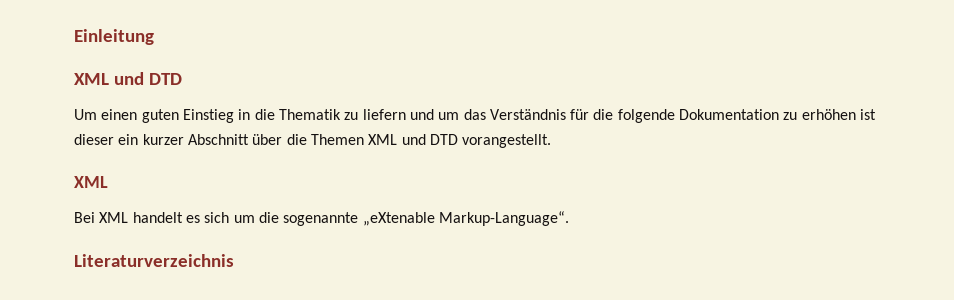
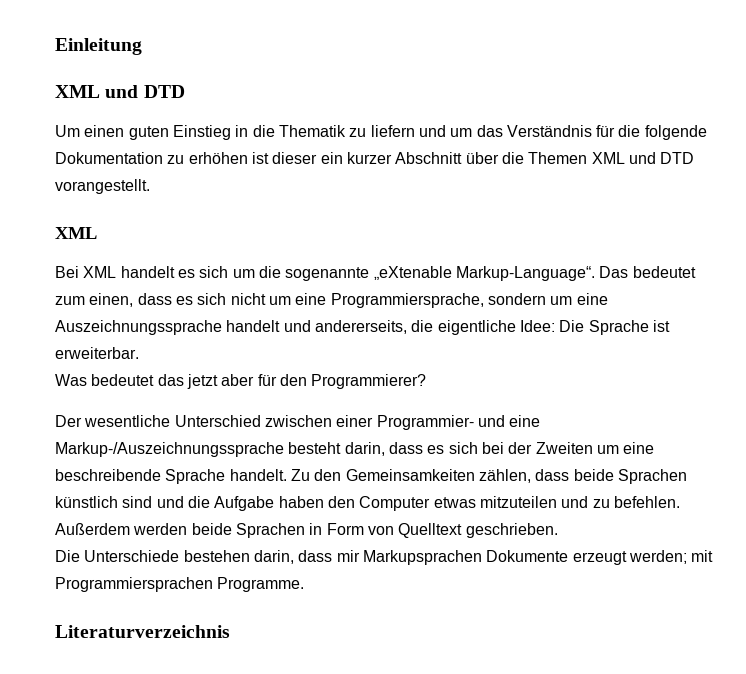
+ Das bedeutet zum einen, dass es sich nicht um eine Programmiersprache, sondern um eine Auszeichnungssprache handelt und andererseits, die eigentliche Idee: Die Sprache ist erweiterbar.
+ Was bedeutet das jetzt aber für den Programmierer?
+ Der wesentliche Unterschied zwischen einer Programmier- und eine Markup-/Auszeichnungssprache besteht darin, dass es sich bei der Zweiten um eine beschreibende Sprache handelt. Zu den Gemeinsamkeiten zählen, dass beide Sprachen künstlich sind und die Aufgabe haben den Computer etwas mitzuteilen und zu befehlen. Außerdem werden beide Sprachen in Form von Quelltext geschrieben.
+ Die Unterschiede bestehen darin, dass mir Markupsprachen Dokumente erzeugt werden; mit Programmiersprachen Programme.

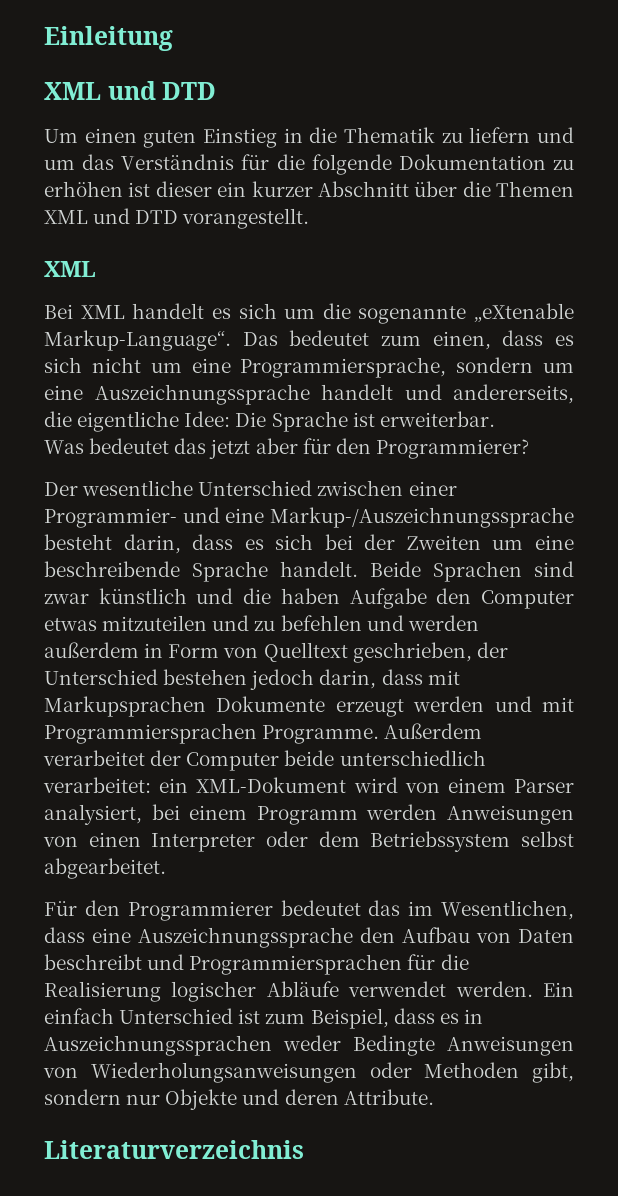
- Zu den Gemeinsamkeiten zählen, dass beide Sprachen künstlich sind und die Aufgabe haben den Computer etwas mitzuteilen und zu befehlen. Außerdem werden beide Sprachen in Form von Quelltext geschrieben.
- Die Unterschiede bestehen darin, dass mir Markupsprachen Dokumente erzeugt werden; mit Programmiersprachen Programme.
+ Beide Sprachen sind zwar künstlich und die haben Aufgabe den Computer etwas mitzuteilen und zu befehlen und werden außerdem in Form von Quelltext geschrieben, der Unterschied bestehen jedoch darin, dass mit Markupsprachen Dokumente erzeugt werden und mit Programmiersprachen Programme. Außerdem verarbeitet der Computer beide unterschiedlich verarbeitet: ein XML-Dokument wird von einem Parser analysiert, bei einem Programm werden Anweisungen von einen Interpreter oder dem Betriebssystem selbst abgearbeitet.
+ Für den Programmierer bedeutet das im Wesentlichen, dass eine Auszeichnungssprache den Aufbau von Daten beschreibt und Programmiersprachen für die Realisierung logischer Abläufe verwendet werden. Ein einfach Unterschied ist zum Beispiel, dass es in Auszeichnungssprachen weder Bedingte Anweisungen von Wiederholungsanweisungen oder Methoden gibt, sondern nur Objekte und deren Attribute.

